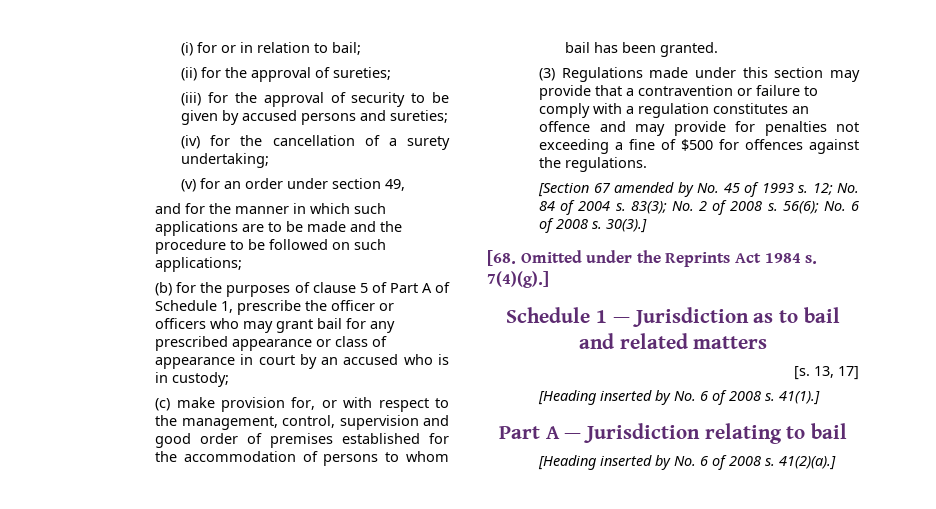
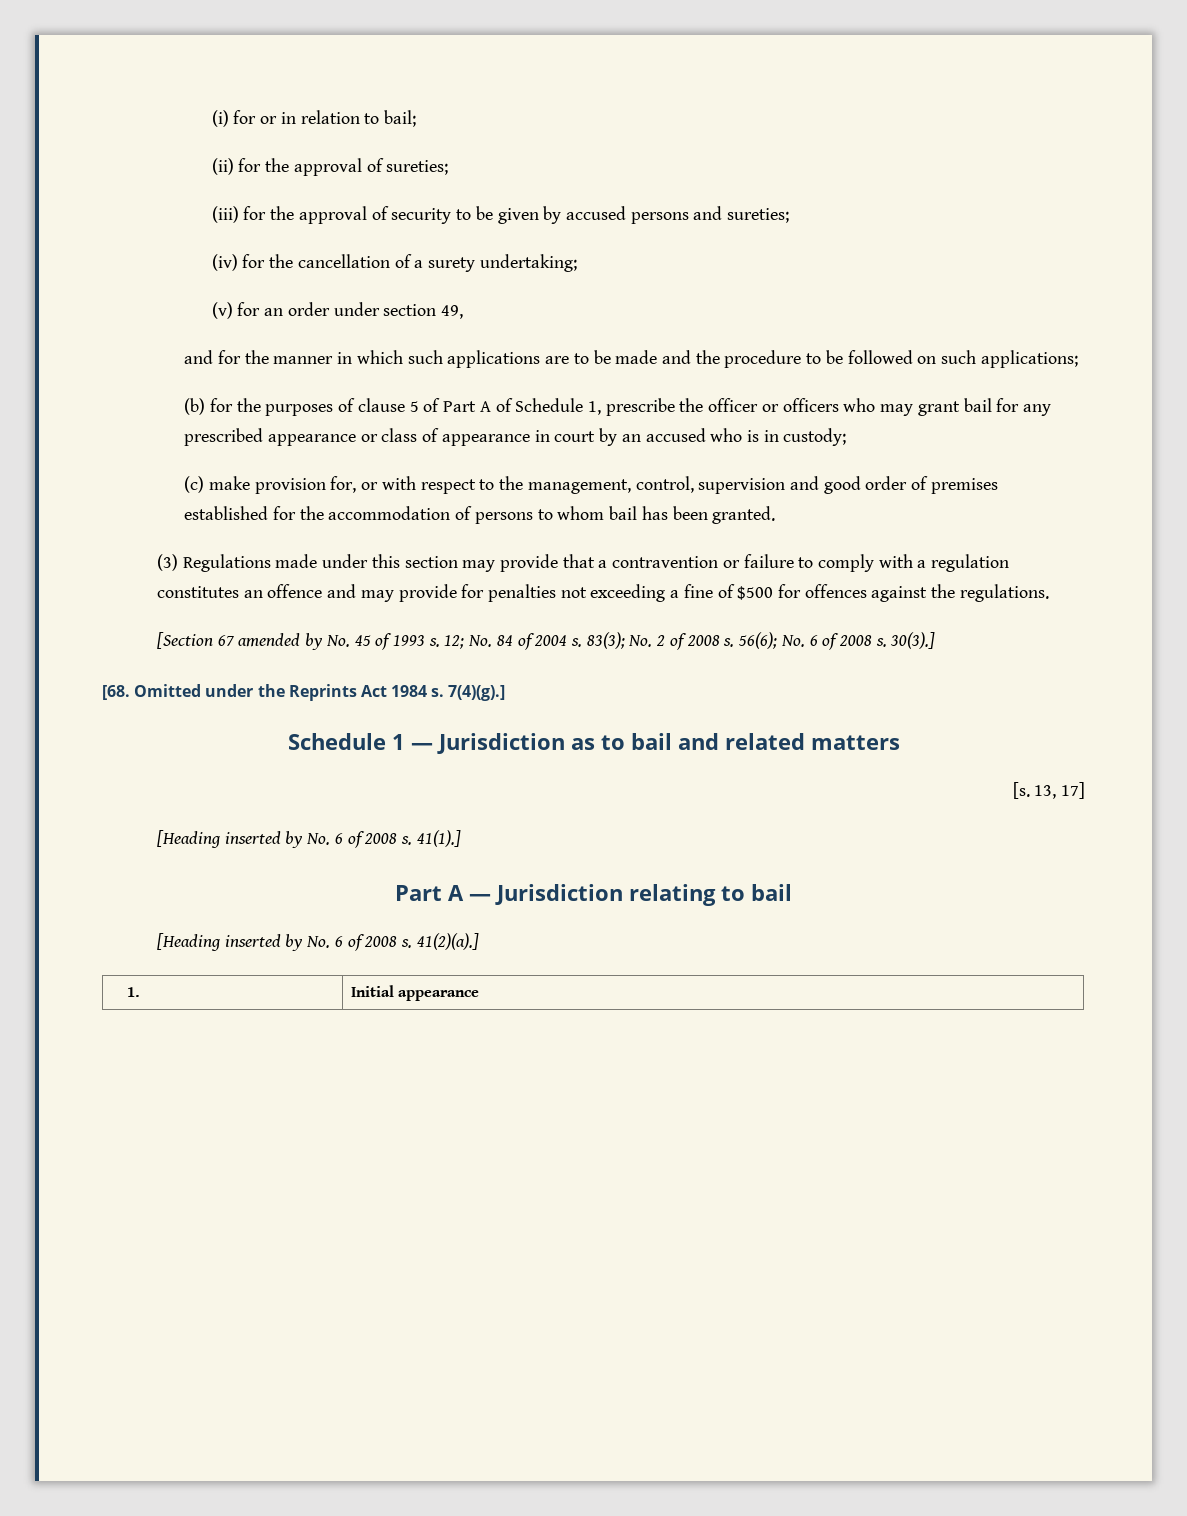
+ 1. | Initial appearance

